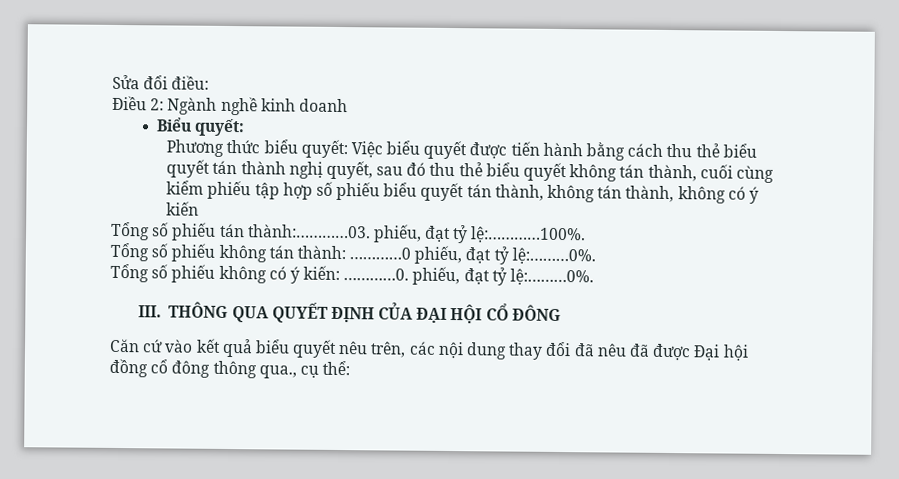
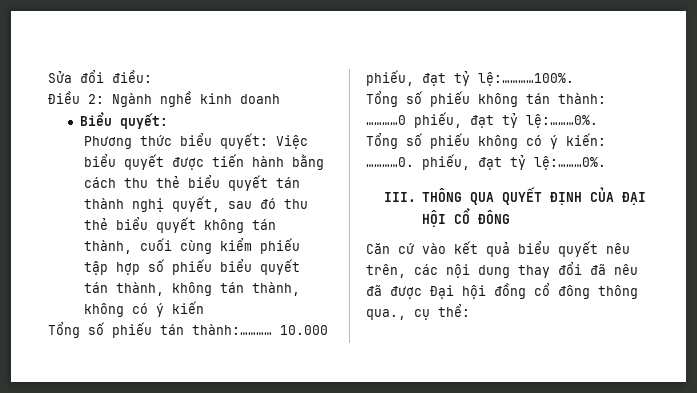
- Tổng số phiếu tán thành:…………03. phiếu, đạt tỷ lệ:…………100%.
+ Tổng số phiếu tán thành:………… 10.000 phiếu, đạt tỷ lệ:…………100%.

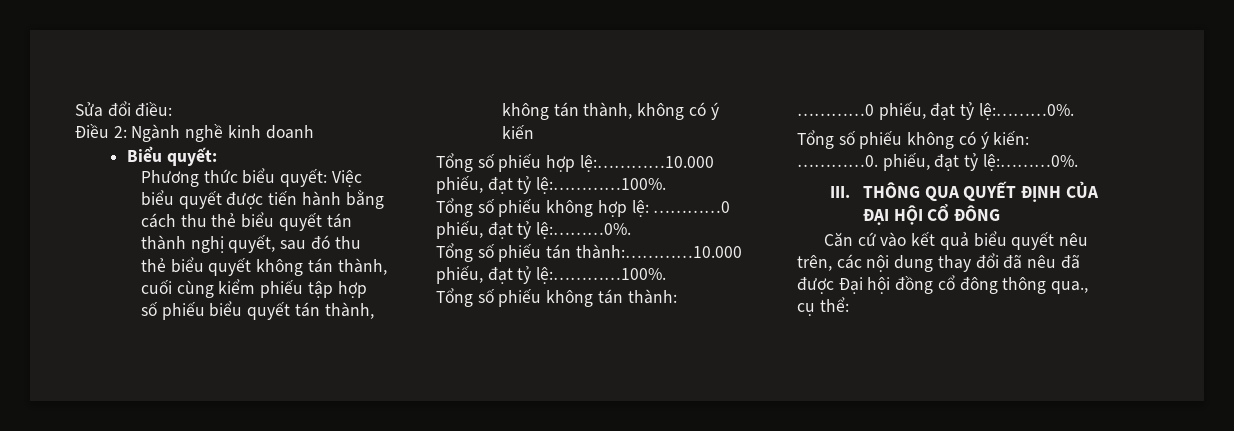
+ Tổng số phiếu hợp lệ:…………10.000 phiếu, đạt tỷ lệ:…………100%.
+ Tổng số phiếu không hợp lệ: …………0 phiếu, đạt tỷ lệ:………0%.
- Tổng số phiếu tán thành:………… 10.000 phiếu, đạt tỷ lệ:…………100%.
+ Tổng số phiếu tán thành:…………10.000 phiếu, đạt tỷ lệ:…………100%.

